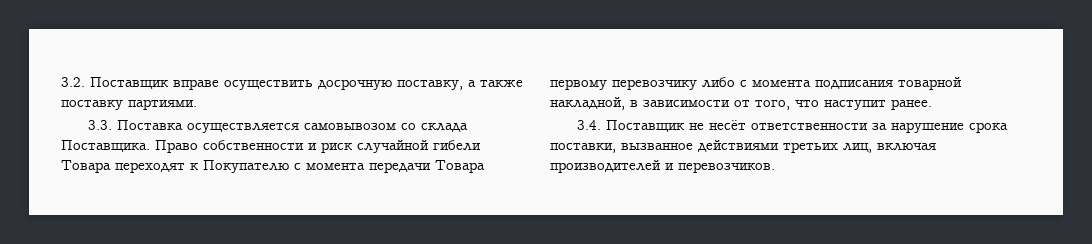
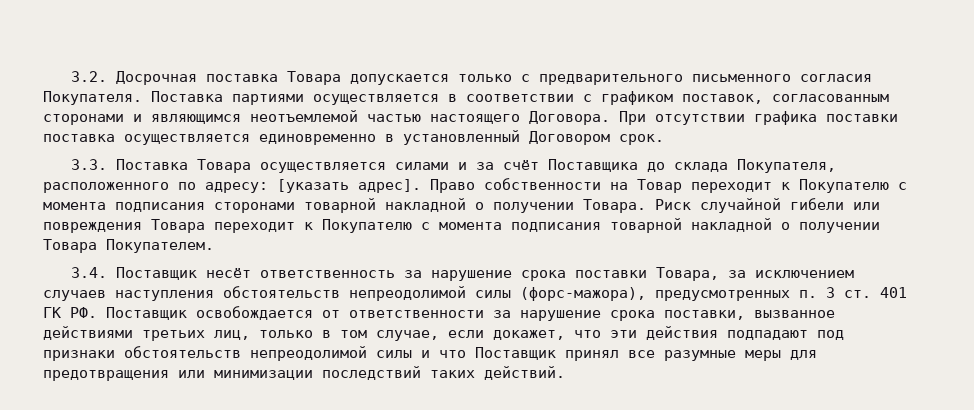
- 3.2. Поставщик вправе осуществить досрочную поставку, а также поставку партиями.
- 3.3. Поставка осуществляется самовывозом со склада Поставщика. Право собственности и риск случайной гибели Товара переходят к Покупателю с момента передачи Товара первому перевозчику либо с момента подписания товарной накладной, в зависимости от того, что наступит ранее.
- 3.4. Поставщик не несёт ответственности за нарушение срока поставки, вызванное действиями третьих лиц, включая производителей и перевозчиков.
+ 3.2. Досрочная поставка Товара допускается только с предварительного письменного согласия Покупателя. Поставка партиями осуществляется в соответствии с графиком поставок, согласованным сторонами и являющимся неотъемлемой частью настоящего Договора. При отсутствии графика поставки поставка осуществляется единовременно в установленный Договором срок.
+ 3.3. Поставка Товара осуществляется силами и за счёт Поставщика до склада Покупателя, расположенного по адресу: [указать адрес]. Право собственности на Товар переходит к Покупателю с момента подписания сторонами товарной накладной о получении Товара. Риск случайной гибели или повреждения Товара переходит к Покупателю с момента подписания товарной накладной о получении Товара Покупателем.
+ 3.4. Поставщик несёт ответственность за нарушение срока поставки Товара, за исключением случаев наступления обстоятельств непреодолимой силы (форс‑мажора), предусмотренных п. 3 ст. 401 ГК РФ. Поставщик освобождается от ответственности за нарушение срока поставки, вызванное действиями третьих лиц, только в том случае, если докажет, что эти действия подпадают под признаки обстоятельств непреодолимой силы и что Поставщик принял все разумные меры для предотвращения или минимизации последствий таких действий.

